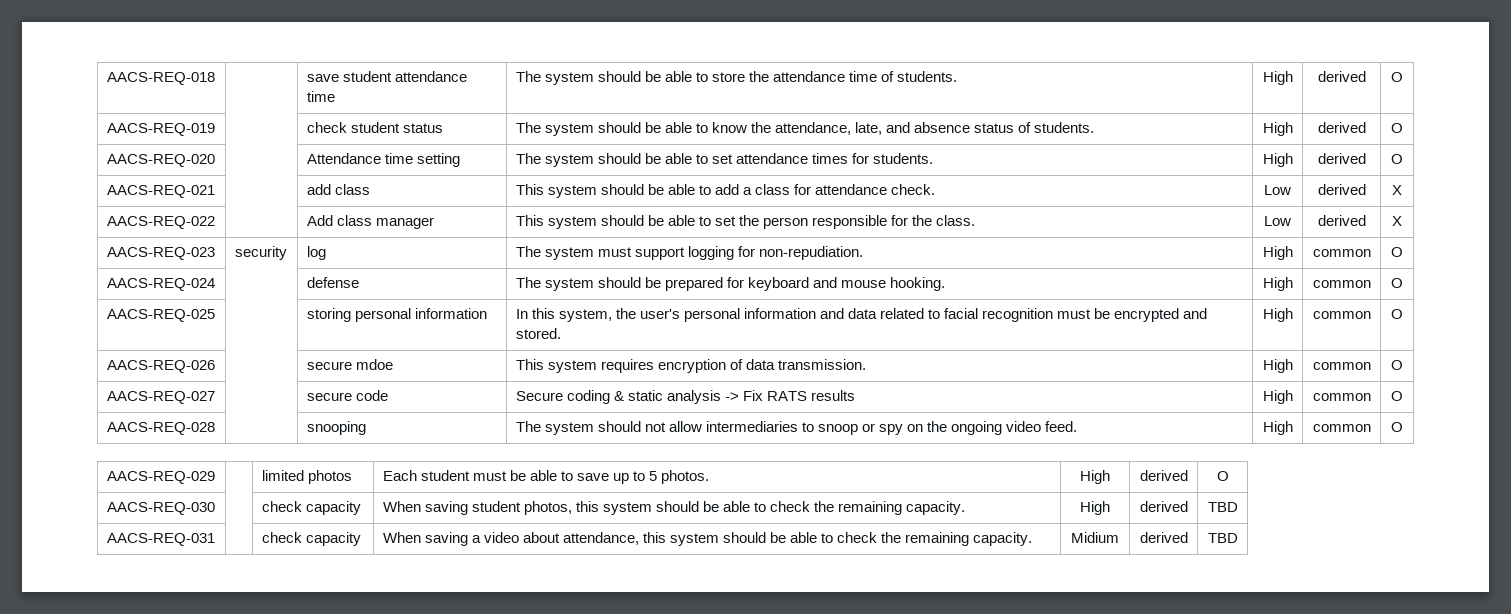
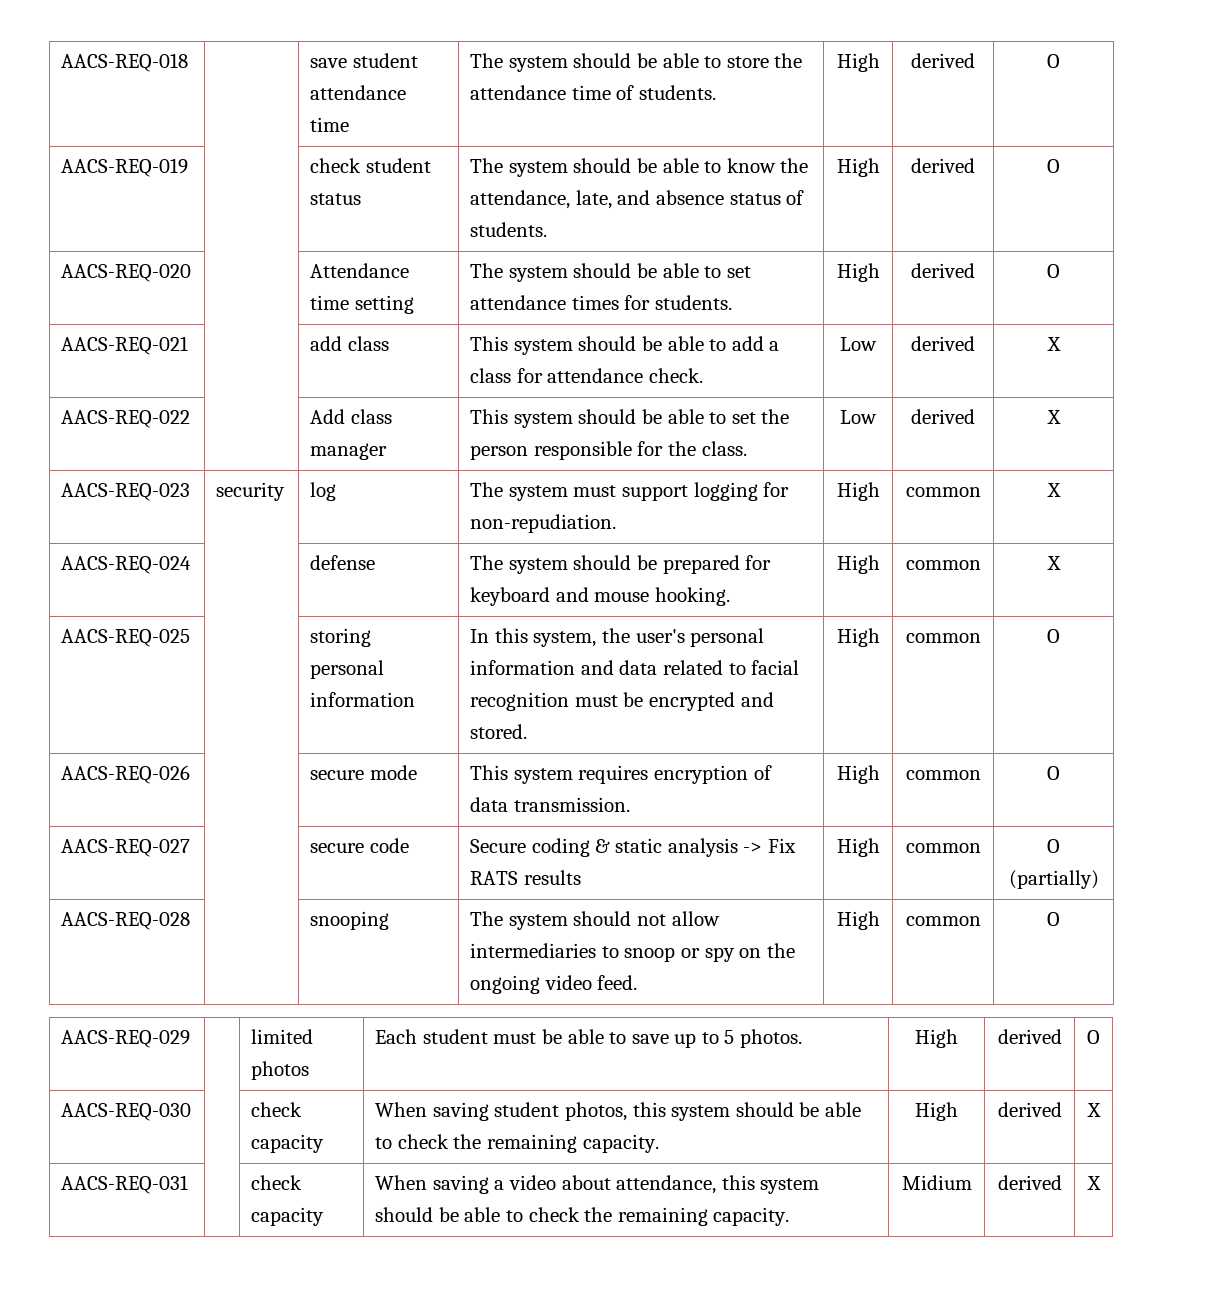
- AACS-REQ-023 | security | log | The system must support logging for non-repudiation. | High | common | O
+ AACS-REQ-023 | security | log | The system must support logging for non-repudiation. | High | common | X
- AACS-REQ-024 | | defense | The system should be prepared for keyboard and mouse hooking. | High | common | O
+ AACS-REQ-024 | | defense | The system should be prepared for keyboard and mouse hooking. | High | common | X
- AACS-REQ-026 | | secure mdoe | This system requires encryption of data transmission. | High | common | O
+ AACS-REQ-026 | | secure mode | This system requires encryption of data transmission. | High | common | O
- AACS-REQ-027 | | secure code | Secure coding & static analysis -> Fix RATS results | High | common | O
+ AACS-REQ-027 | | secure code | Secure coding & static analysis -> Fix RATS results | High | common | O (partially)
- AACS-REQ-030 | | check capacity | When saving student photos, this system should be able to check the remaining capacity. | High | derived | TBD
+ AACS-REQ-030 | | check capacity | When saving student photos, this system should be able to check the remaining capacity. | High | derived | X
- AACS-REQ-031 | | check capacity | When saving a video about attendance, this system should be able to check the remaining capacity. | Midium | derived | TBD
+ AACS-REQ-031 | | check capacity | When saving a video about attendance, this system should be able to check the remaining capacity. | Midium | derived | X

